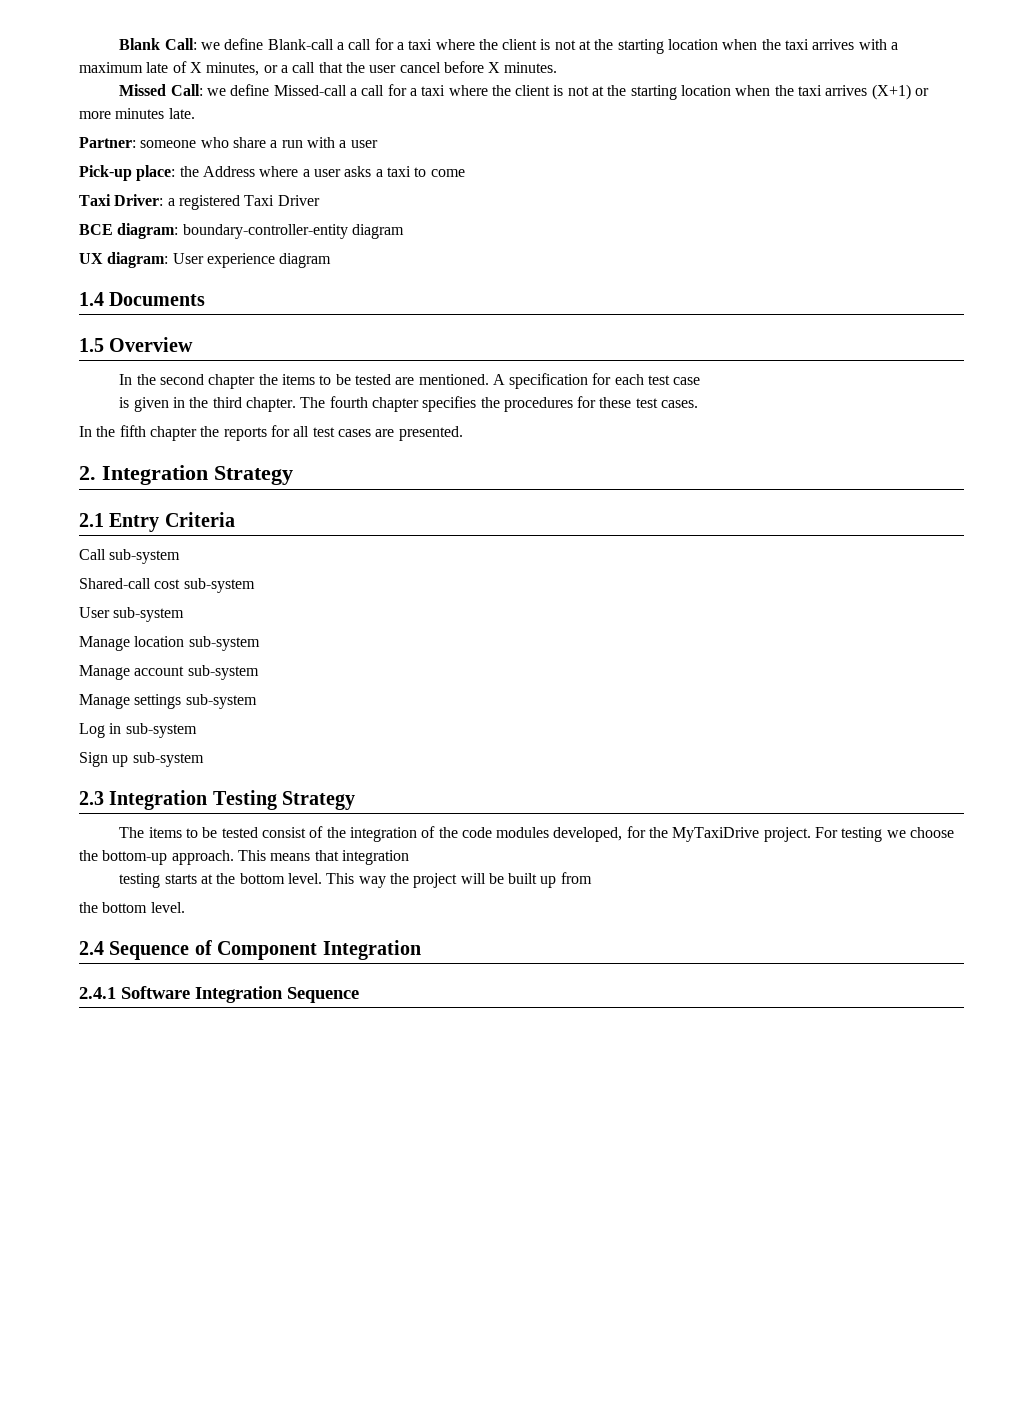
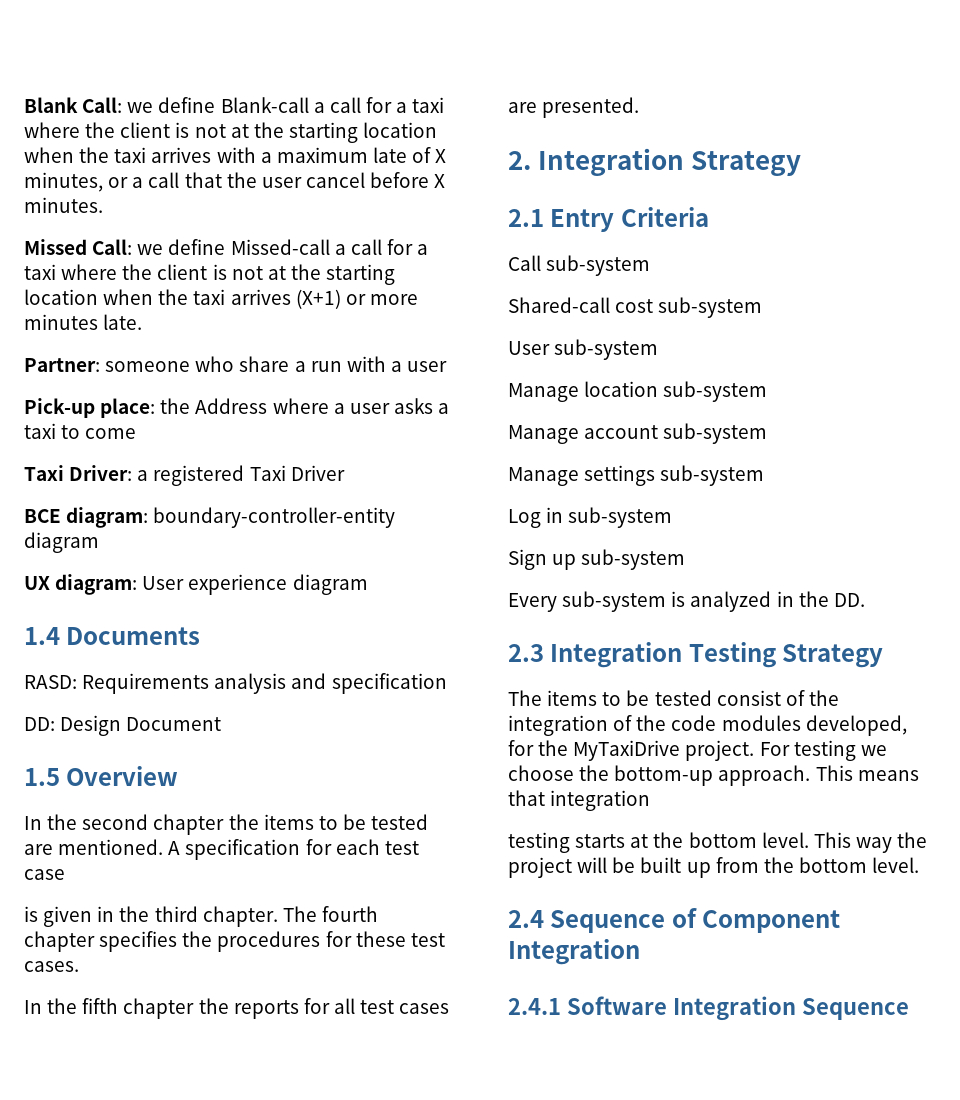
+ RASD: Requirements analysis and specification
+ DD: Design Document
+ Every sub-system is analyzed in the DD.
- This way the project will be built up from
- the bottom level.
+ This way the project will be built up from the bottom level.

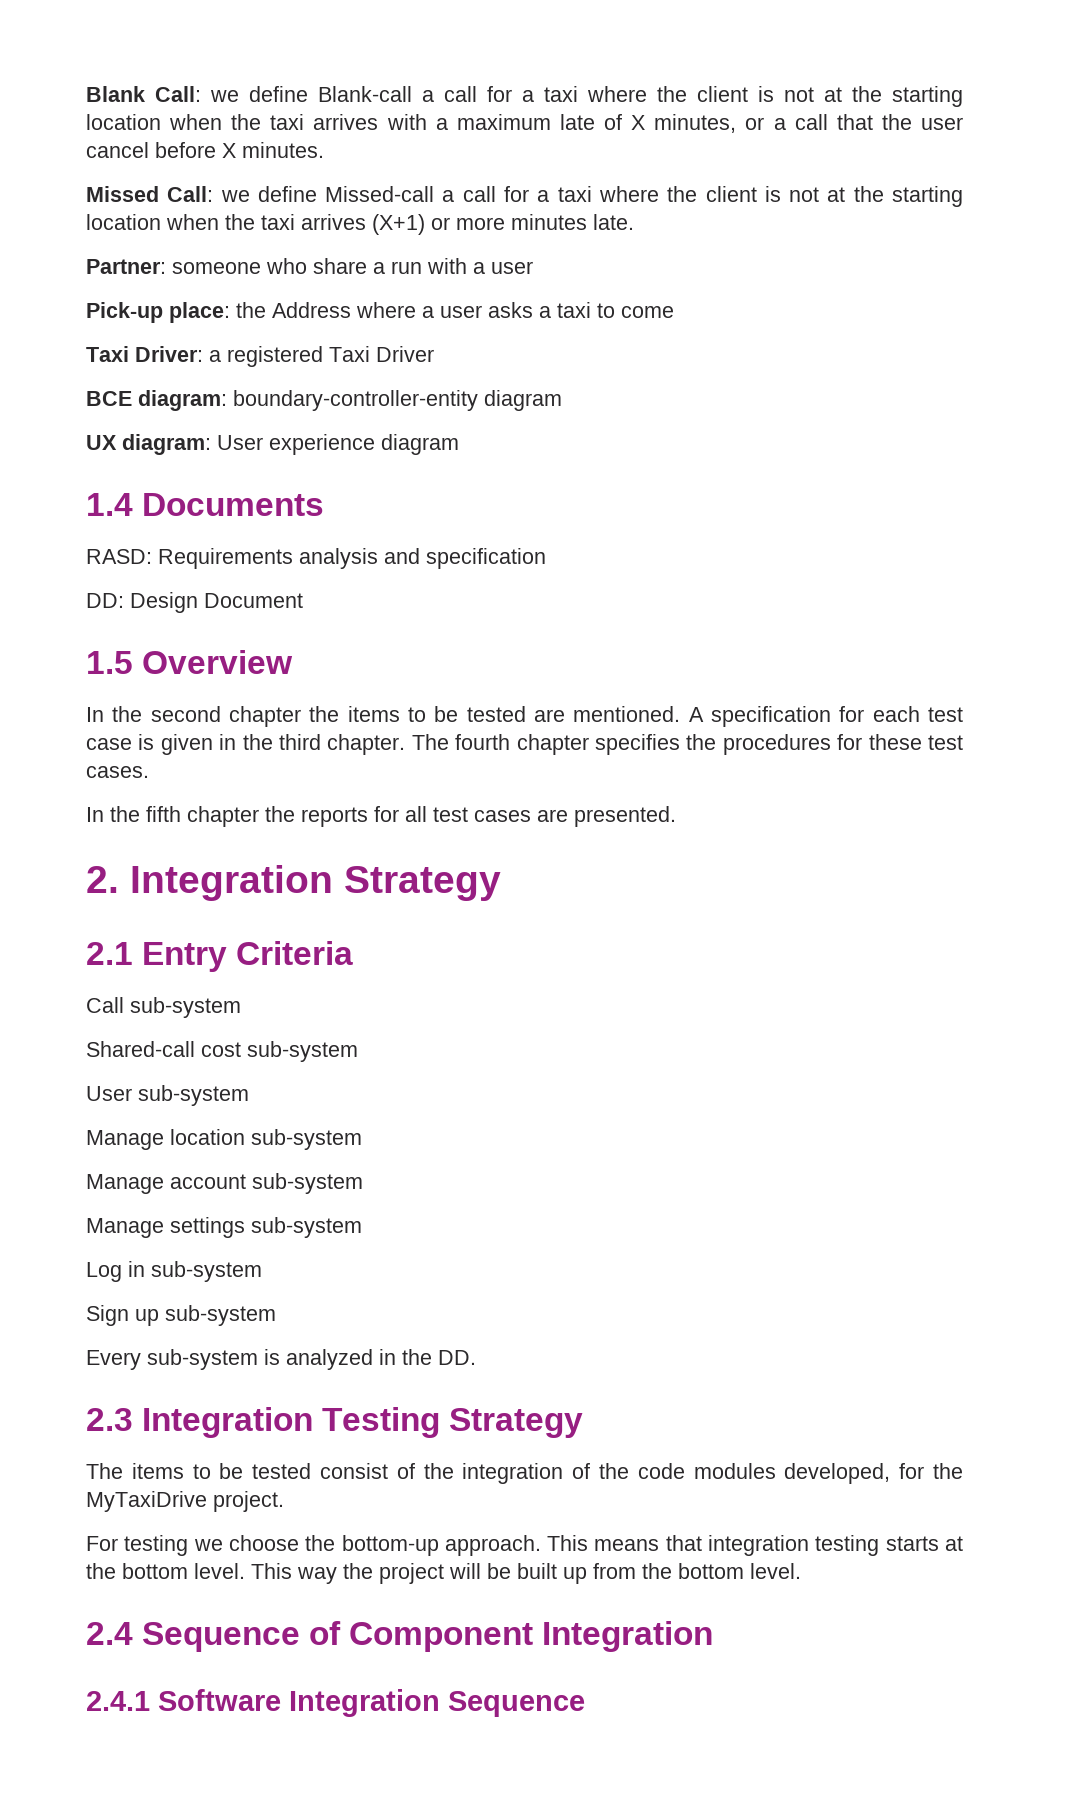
- A specification for each test case
- is given in the third chapter.
+ A specification for each test case is given in the third chapter.
- The items to be tested consist of the integration of the code modules developed, for the MyTaxiDrive project. For testing we choose the bottom-up approach.
+ The items to be tested consist of the integration of the code modules developed, for the MyTaxiDrive project.
+ For testing we choose the bottom-up approach.
- This means that integration
- testing starts at the bottom level.
+ This means that integration testing starts at the bottom level.

